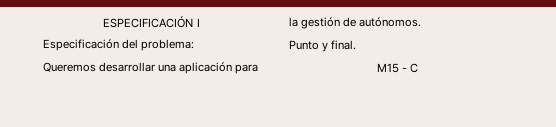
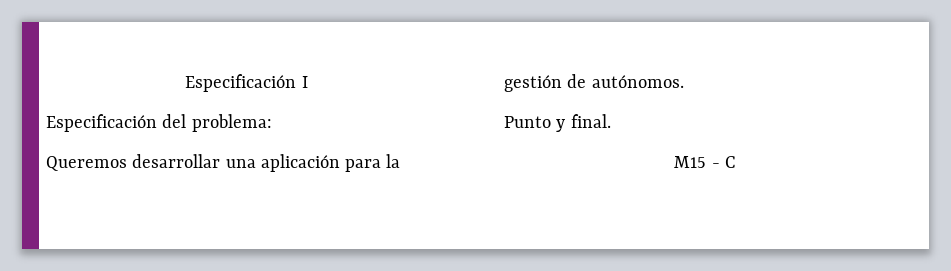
- ESPECIFICACIÓN I
+ Especificación I

